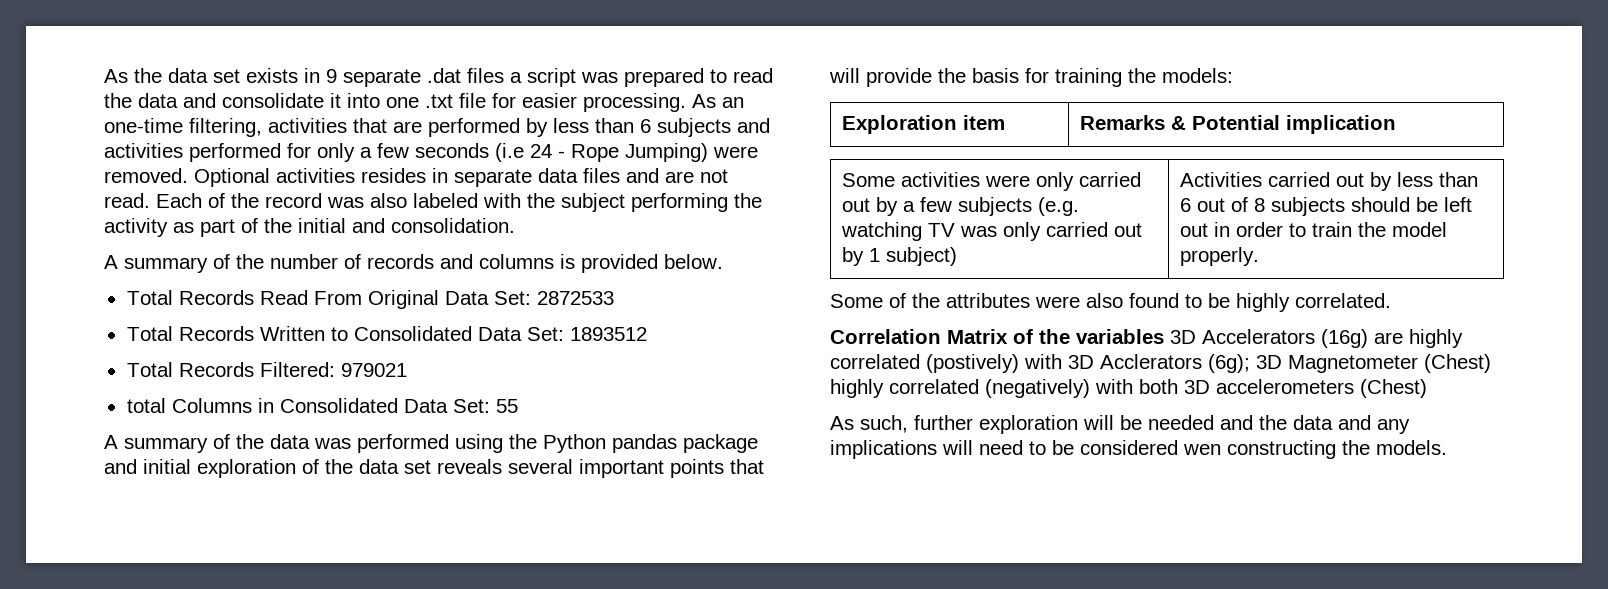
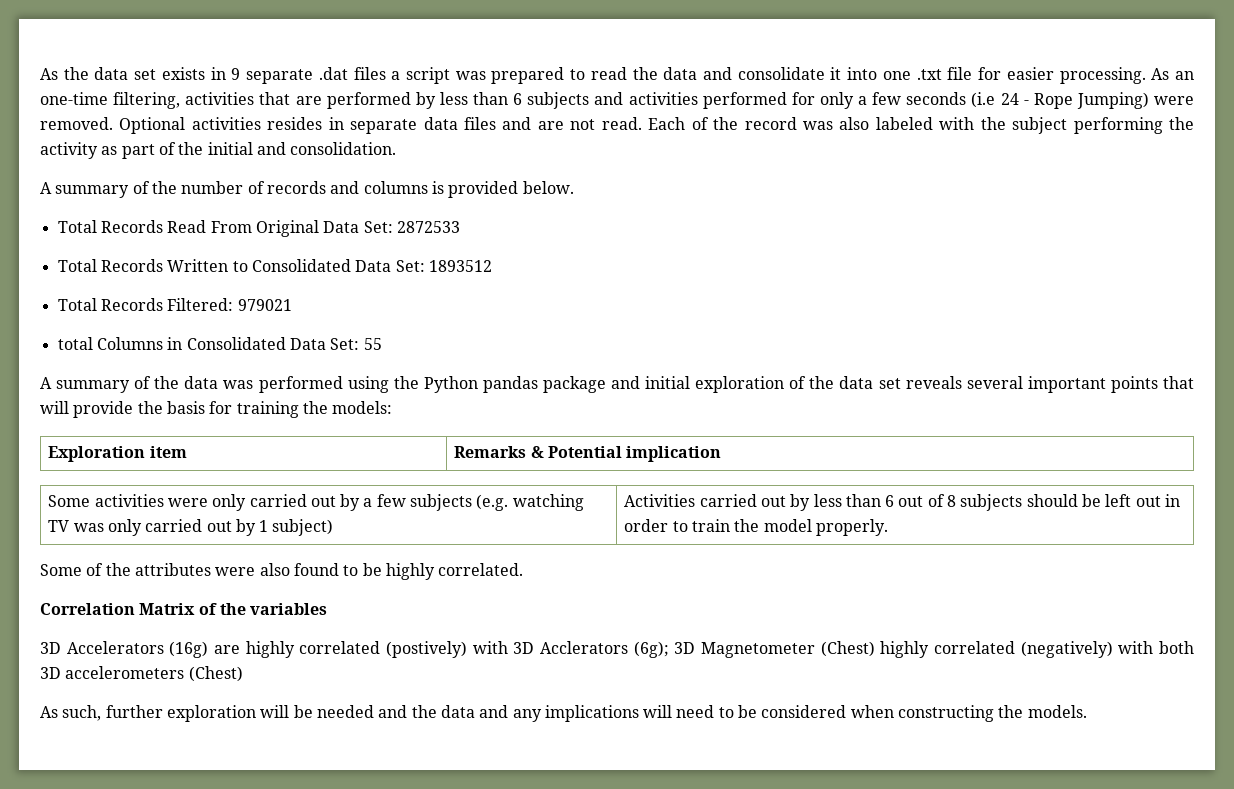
- Correlation Matrix of the variables 3D Accelerators (16g) are highly correlated (postively) with 3D Acclerators (6g); 3D Magnetometer (Chest) highly correlated (negatively) with both 3D accelerometers (Chest)
+ Correlation Matrix of the variables
+ 3D Accelerators (16g) are highly correlated (postively) with 3D Acclerators (6g); 3D Magnetometer (Chest) highly correlated (negatively) with both 3D accelerometers (Chest)
- As such, further exploration will be needed and the data and any implications will need to be considered wen constructing the models.
+ As such, further exploration will be needed and the data and any implications will need to be considered when constructing the models.

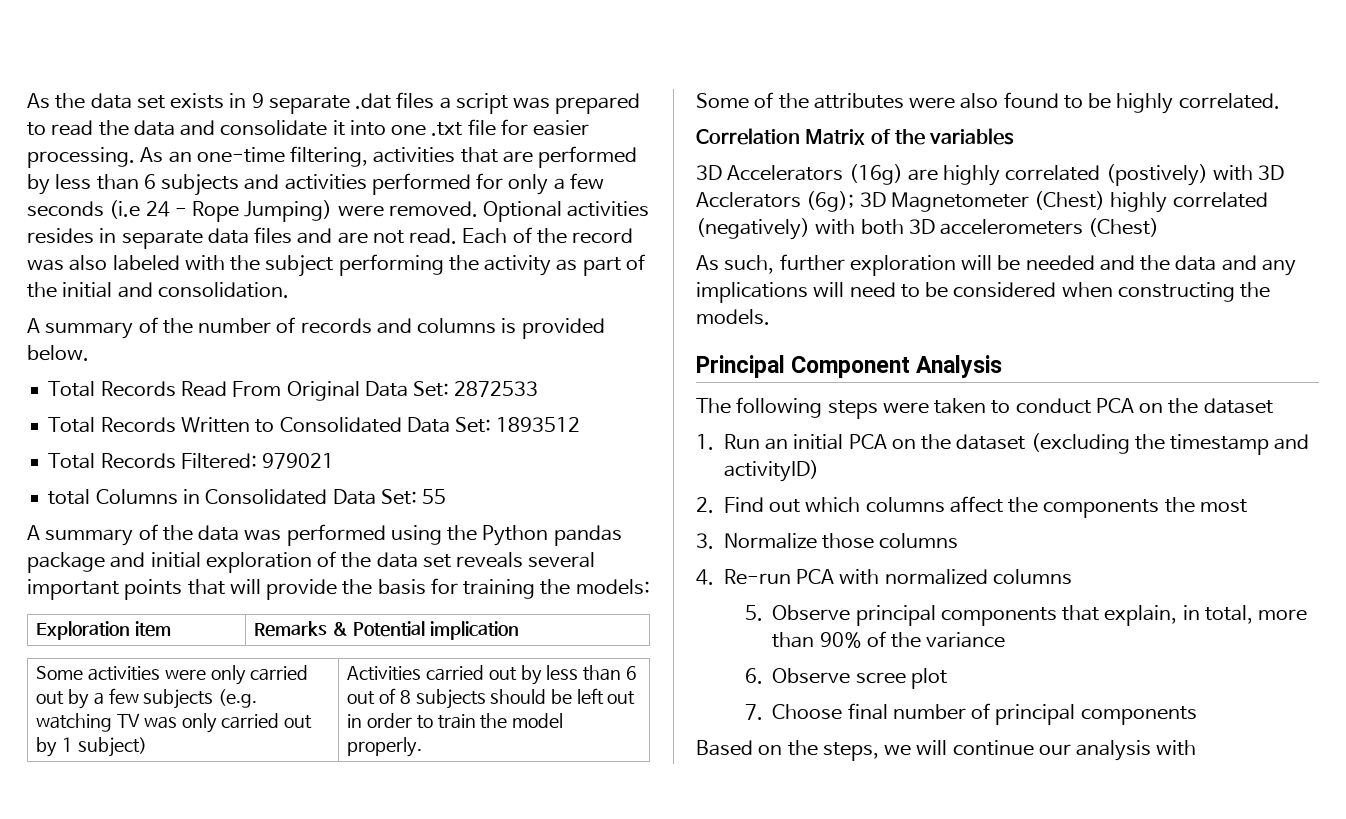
+ Principal Component Analysis
+ The following steps were taken to conduct PCA on the dataset
+ 1. Run an initial PCA on the dataset (excluding the timestamp and activityID)
+ 2. Find out which columns affect the components the most
+ 3. Normalize those columns
+ 4. Re-run PCA with normalized columns
+ 5. Observe principal components that explain, in total, more than 90% of the variance
+ 6. Observe scree plot
+ 7. Choose final number of principal components
+ Based on the steps, we will continue our analysis with

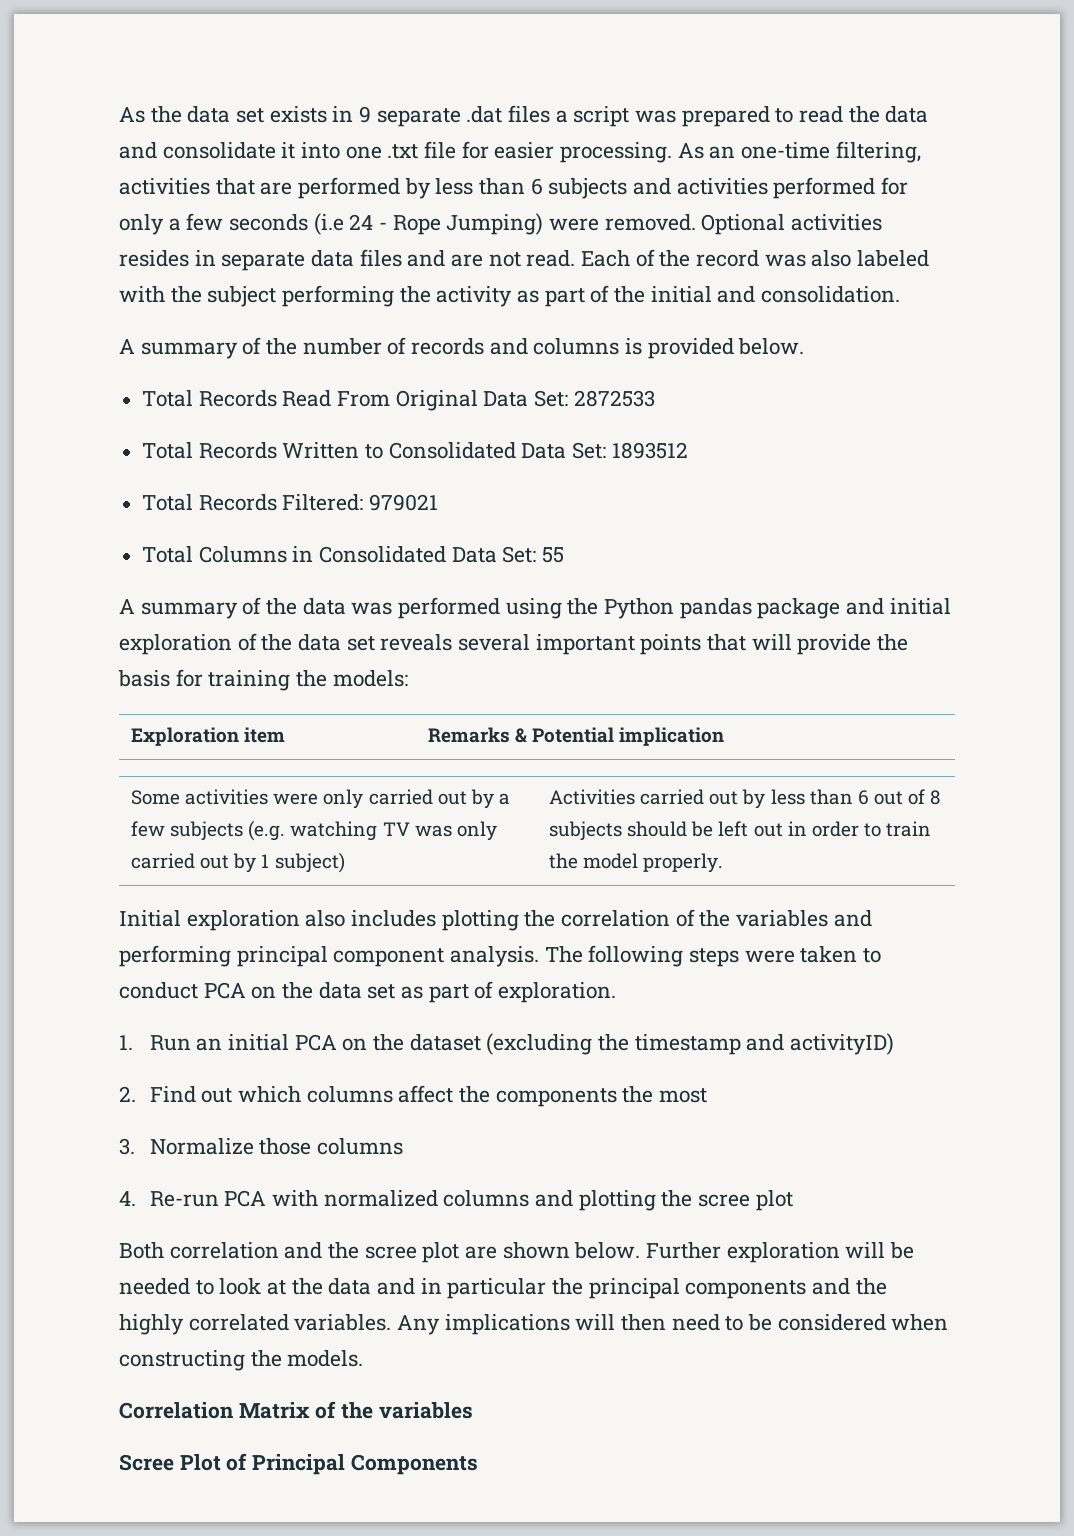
- total Columns in Consolidated Data Set: 55
+ Total Columns in Consolidated Data Set: 55
- Some of the attributes were also found to be highly correlated.
- Correlation Matrix of the variables
- 3D Accelerators (16g) are highly correlated (postively) with 3D Acclerators (6g); 3D Magnetometer (Chest) highly correlated (negatively) with both 3D accelerometers (Chest)
- As such, further exploration will be needed and the data and any implications will need to be considered when constructing the models.
- Principal Component Analysis
- The following steps were taken to conduct PCA on the dataset
+ Initial exploration also includes plotting the correlation of the variables and performing principal component analysis. The following steps were taken to conduct PCA on the data set as part of exploration.
- 4. Re-run PCA with normalized columns
- 5. Observe principal components that explain, in total, more than 90% of the variance
- 6. Observe scree plot
- 7. Choose final number of principal components
- Based on the steps, we will continue our analysis with
+ 4. Re-run PCA with normalized columns and plotting the scree plot
+ Both correlation and the scree plot are shown below. Further exploration will be needed to look at the data and in particular the principal components and the highly correlated variables. Any implications will then need to be considered when constructing the models.
+ Correlation Matrix of the variables
+ Scree Plot of Principal Components

